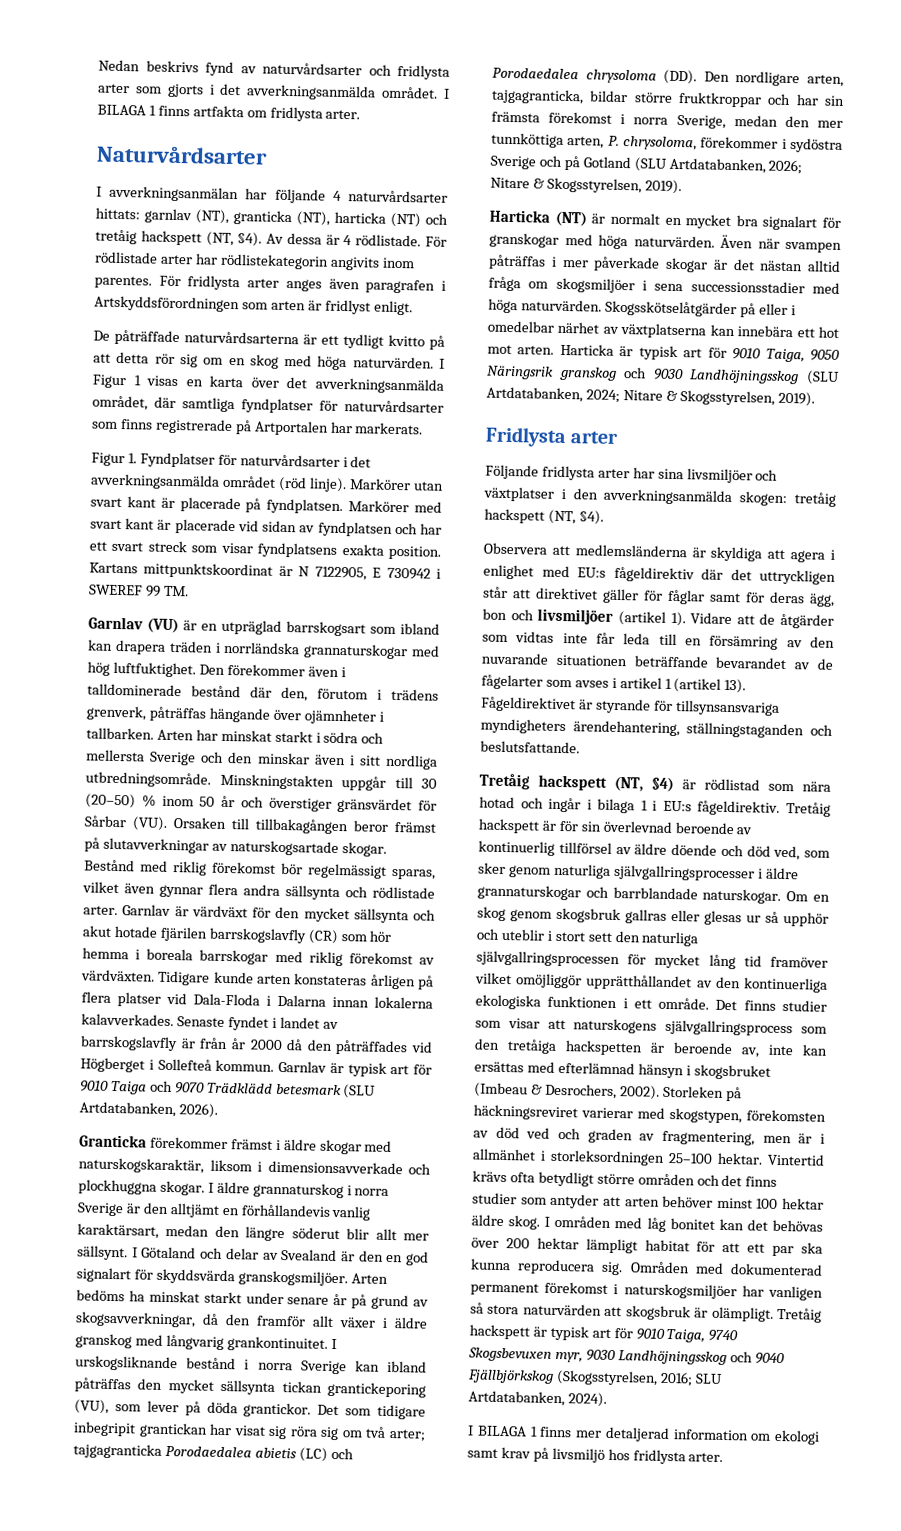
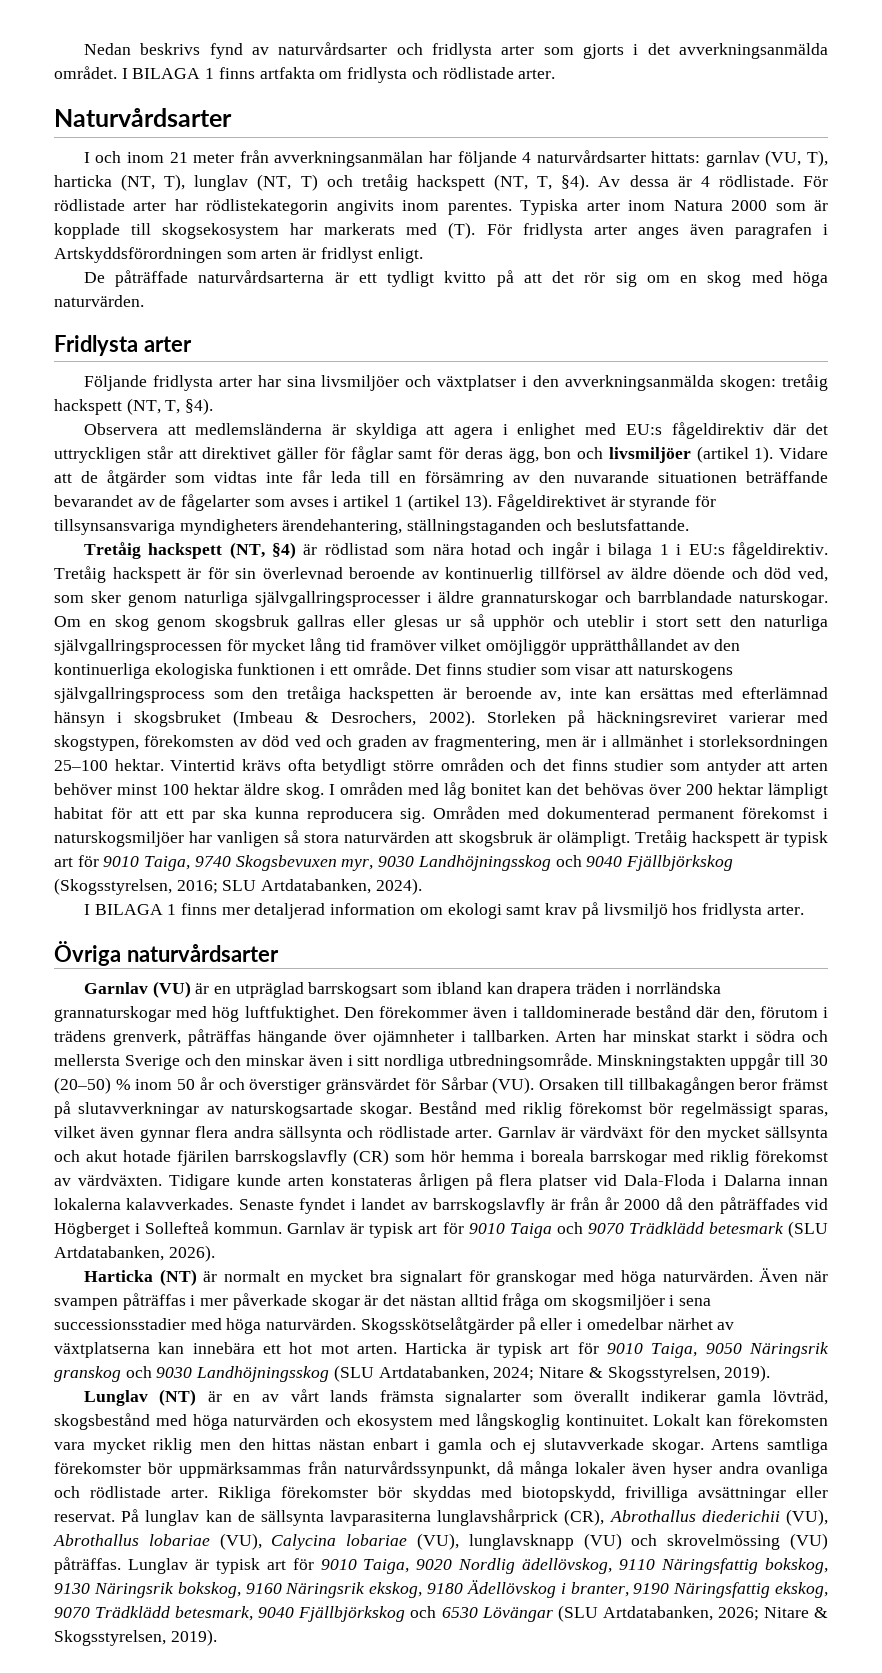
- I BILAGA 1 finns artfakta om fridlysta arter.
+ I BILAGA 1 finns artfakta om fridlysta och rödlistade arter.
- I avverkningsanmälan har följande 4 naturvårdsarter hittats: garnlav (NT), granticka (NT), harticka (NT) och tretåig hackspett (NT, §4).
+ I och inom 21 meter från avverkningsanmälan har följande 4 naturvårdsarter hittats: garnlav (VU, T), harticka (NT, T), lunglav (NT, T) och tretåig hackspett (NT, T, §4).
- För fridlysta arter anges även paragrafen i Artskyddsförordningen som arten är fridlyst enligt.
+ Typiska arter inom Natura 2000 som är kopplade till skogsekosystem har markerats med (T). För fridlysta arter anges även paragrafen i Artskyddsförordningen som arten är fridlyst enligt.
- De påträffade naturvårdsarterna är ett tydligt kvitto på att detta rör sig om en skog med höga naturvärden. I Figur 1 visas en karta över det avverkningsanmälda området, där samtliga fyndplatser för naturvårdsarter som finns registrerade på Artportalen har markerats.
- Figur 1. Fyndplatser för naturvårdsarter i det avverkningsanmälda området (röd linje). Markörer utan svart kant är placerade på fyndplatsen. Markörer med svart kant är placerade vid sidan av fyndplatsen och har ett svart streck som visar fyndplatsens exakta position. Kartans mittpunktskoordinat är N 7122905, E 730942 i SWEREF 99 TM.
- Garnlav (VU) är en utpräglad barrskogsart som ibland kan drapera träden i norrländska grannaturskogar med hög luftfuktighet. Den förekommer även i talldominerade bestånd där den, förutom i trädens grenverk, påträffas hängande över ojämnheter i tallbarken. Arten har minskat starkt i södra och mellersta Sverige och den minskar även i sitt nordliga utbredningsområde. Minskningstakten uppgår till 30 (20–50) % inom 50 år och överstiger gränsvärdet för Sårbar (VU). Orsaken till tillbakagången beror främst på slutavverkningar av naturskogsartade skogar. Bestånd med riklig förekomst bör regelmässigt sparas, vilket även gynnar flera andra sällsynta och rödlistade arter. Garnlav är värdväxt för den mycket sällsynta och akut hotade fjärilen barrskogslavfly (CR) som hör hemma i boreala barrskogar med riklig förekomst av värdväxten. Tidigare kunde arten konstateras årligen på flera platser vid Dala-Floda i Dalarna innan lokalerna kalavverkades. Senaste fyndet i landet av barrskogslavfly är från år 2000 då den påträffades vid Högberget i Sollefteå kommun. Garnlav är typisk art för 9010 Taiga och 9070 Trädklädd betesmark (SLU Artdatabanken, 2026).
- Granticka förekommer främst i äldre skogar med naturskogskaraktär, liksom i dimensionsavverkade och plockhuggna skogar. I äldre grannaturskog i norra Sverige är den alltjämt en förhållandevis vanlig karaktärsart, medan den längre söderut blir allt mer sällsynt. I Götaland och delar av Svealand är den en god signalart för skyddsvärda granskogsmiljöer. Arten bedöms ha minskat starkt under senare år på grund av skogsavverkningar, då den framför allt växer i äldre granskog med långvarig grankontinuitet. I urskogsliknande bestånd i norra Sverige kan ibland påträffas den mycket sällsynta tickan grantickeporing (VU), som lever på döda grantickor. Det som tidigare inbegripit grantickan har visat sig röra sig om två arter; tajgagranticka Porodaedalea abietis (LC) och Porodaedalea chrysoloma (DD). Den nordligare arten, tajgagranticka, bildar större fruktkroppar och har sin främsta förekomst i norra Sverige, medan den mer tunnköttiga arten, P. chrysoloma, förekommer i sydöstra Sverige och på Gotland (SLU Artdatabanken, 2026; Nitare & Skogsstyrelsen, 2019).
- Harticka (NT) är normalt en mycket bra signalart för granskogar med höga naturvärden. Även när svampen påträffas i mer påverkade skogar är det nästan alltid fråga om skogsmiljöer i sena successionsstadier med höga naturvärden. Skogsskötselåtgärder på eller i omedelbar närhet av växtplatserna kan innebära ett hot mot arten. Harticka är typisk art för 9010 Taiga, 9050 Näringsrik granskog och 9030 Landhöjningsskog (SLU Artdatabanken, 2024; Nitare & Skogsstyrelsen, 2019).
+ De påträffade naturvårdsarterna är ett tydligt kvitto på att det rör sig om en skog med höga naturvärden.
- Följande fridlysta arter har sina livsmiljöer och växtplatser i den avverkningsanmälda skogen: tretåig hackspett (NT, §4).
+ Följande fridlysta arter har sina livsmiljöer och växtplatser i den avverkningsanmälda skogen: tretåig hackspett (NT, T, §4).
+ Övriga naturvårdsarter
+ Garnlav (VU) är en utpräglad barrskogsart som ibland kan drapera träden i norrländska grannaturskogar med hög luftfuktighet. Den förekommer även i talldominerade bestånd där den, förutom i trädens grenverk, påträffas hängande över ojämnheter i tallbarken. Arten har minskat starkt i södra och mellersta Sverige och den minskar även i sitt nordliga utbredningsområde. Minskningstakten uppgår till 30 (20–50) % inom 50 år och överstiger gränsvärdet för Sårbar (VU). Orsaken till tillbakagången beror främst på slutavverkningar av naturskogsartade skogar. Bestånd med riklig förekomst bör regelmässigt sparas, vilket även gynnar flera andra sällsynta och rödlistade arter. Garnlav är värdväxt för den mycket sällsynta och akut hotade fjärilen barrskogslavfly (CR) som hör hemma i boreala barrskogar med riklig förekomst av värdväxten. Tidigare kunde arten konstateras årligen på flera platser vid Dala-Floda i Dalarna innan lokalerna kalavverkades. Senaste fyndet i landet av barrskogslavfly är från år 2000 då den påträffades vid Högberget i Sollefteå kommun. Garnlav är typisk art för 9010 Taiga och 9070 Trädklädd betesmark (SLU Artdatabanken, 2026).
+ Harticka (NT) är normalt en mycket bra signalart för granskogar med höga naturvärden. Även när svampen påträffas i mer påverkade skogar är det nästan alltid fråga om skogsmiljöer i sena successionsstadier med höga naturvärden. Skogsskötselåtgärder på eller i omedelbar närhet av växtplatserna kan innebära ett hot mot arten. Harticka är typisk art för 9010 Taiga, 9050 Näringsrik granskog och 9030 Landhöjningsskog (SLU Artdatabanken, 2024; Nitare & Skogsstyrelsen, 2019).
+ Lunglav (NT) är en av vårt lands främsta signalarter som överallt indikerar gamla lövträd, skogsbestånd med höga naturvärden och ekosystem med långskoglig kontinuitet. Lokalt kan förekomsten vara mycket riklig men den hittas nästan enbart i gamla och ej slutavverkade skogar. Artens samtliga förekomster bör uppmärksammas från naturvårdssynpunkt, då många lokaler även hyser andra ovanliga och rödlistade arter. Rikliga förekomster bör skyddas med biotopskydd, frivilliga avsättningar eller reservat. På lunglav kan de sällsynta lavparasiterna lunglavshårprick (CR), Abrothallus diederichii (VU), Abrothallus lobariae (VU), Calycina lobariae (VU), lunglavsknapp (VU) och skrovelmössing (VU) påträffas. Lunglav är typisk art för 9010 Taiga, 9020 Nordlig ädellövskog, 9110 Näringsfattig bokskog, 9130 Näringsrik bokskog, 9160 Näringsrik ekskog, 9180 Ädellövskog i branter, 9190 Näringsfattig ekskog, 9070 Trädklädd betesmark, 9040 Fjällbjörkskog och 6530 Lövängar (SLU Artdatabanken, 2026; Nitare & Skogsstyrelsen, 2019).

